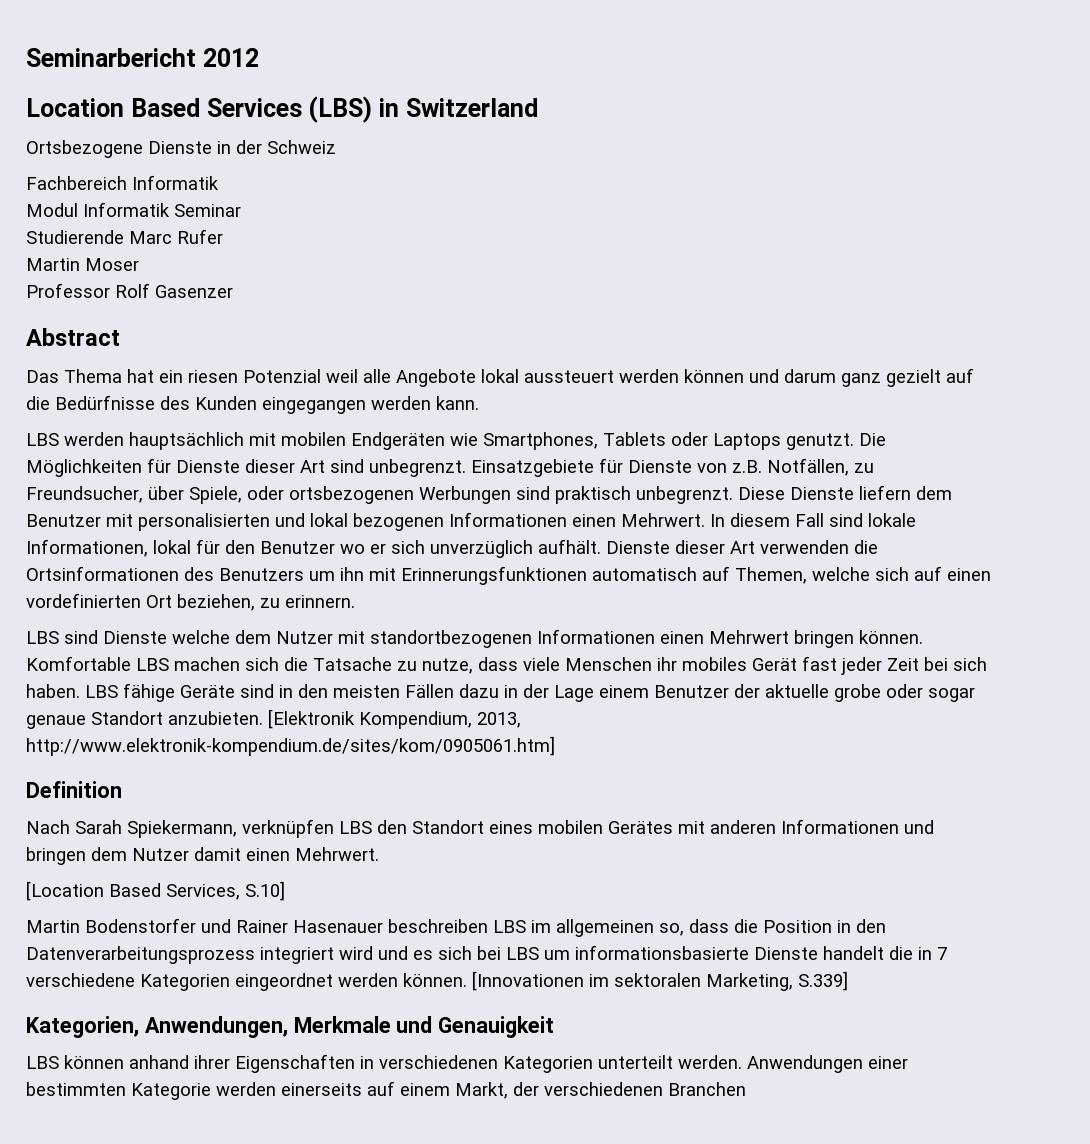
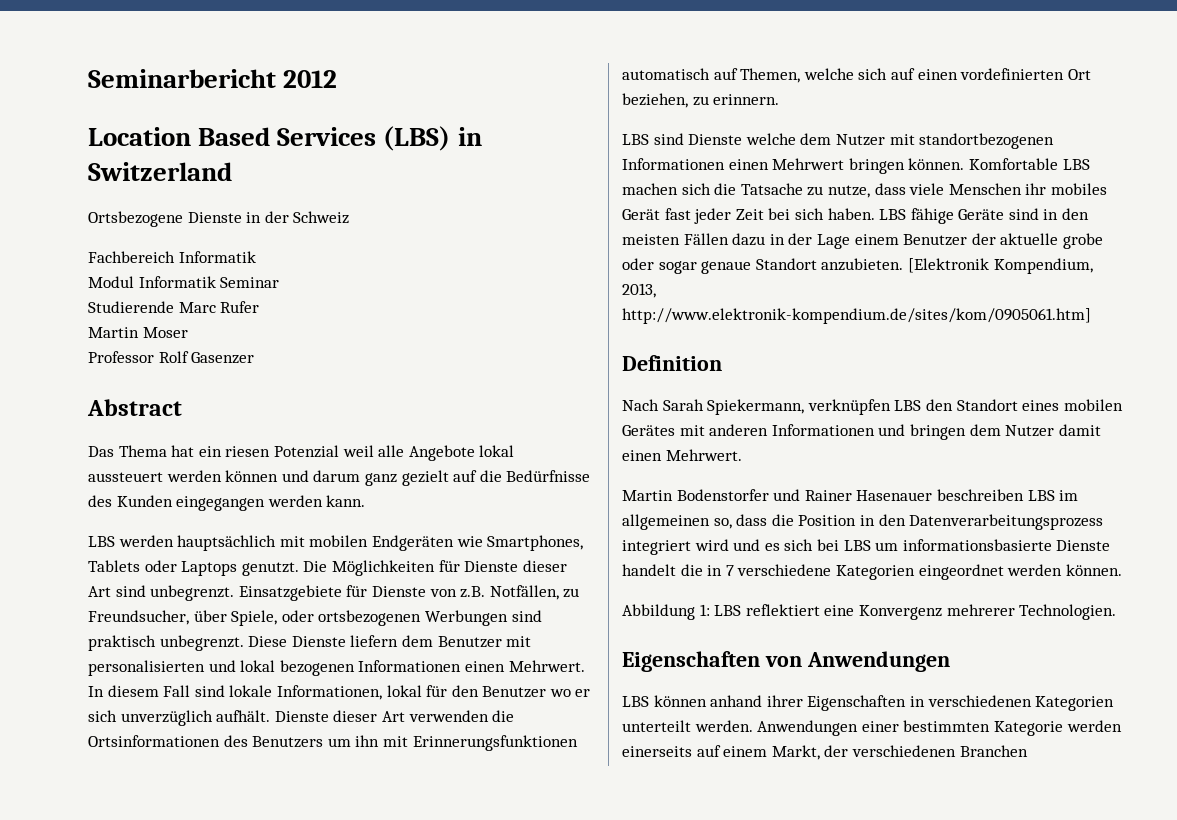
- [Location Based Services, S.10]
- Martin Bodenstorfer und Rainer Hasenauer beschreiben LBS im allgemeinen so, dass die Position in den Datenverarbeitungsprozess integriert wird und es sich bei LBS um informationsbasierte Dienste handelt die in 7 verschiedene Kategorien eingeordnet werden können. [Innovationen im sektoralen Marketing, S.339]
- Kategorien, Anwendungen, Merkmale und Genauigkeit
+ Martin Bodenstorfer und Rainer Hasenauer beschreiben LBS im allgemeinen so, dass die Position in den Datenverarbeitungsprozess integriert wird und es sich bei LBS um informationsbasierte Dienste handelt die in 7 verschiedene Kategorien eingeordnet werden können.
+ Abbildung 1: LBS reflektiert eine Konvergenz mehrerer Technologien.
+ Eigenschaften von Anwendungen

